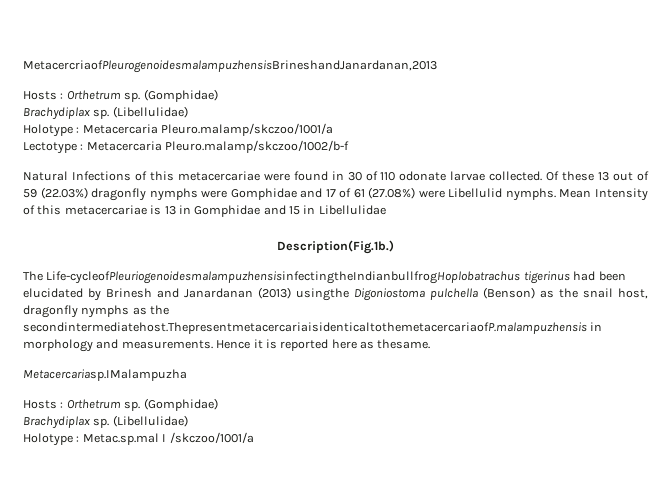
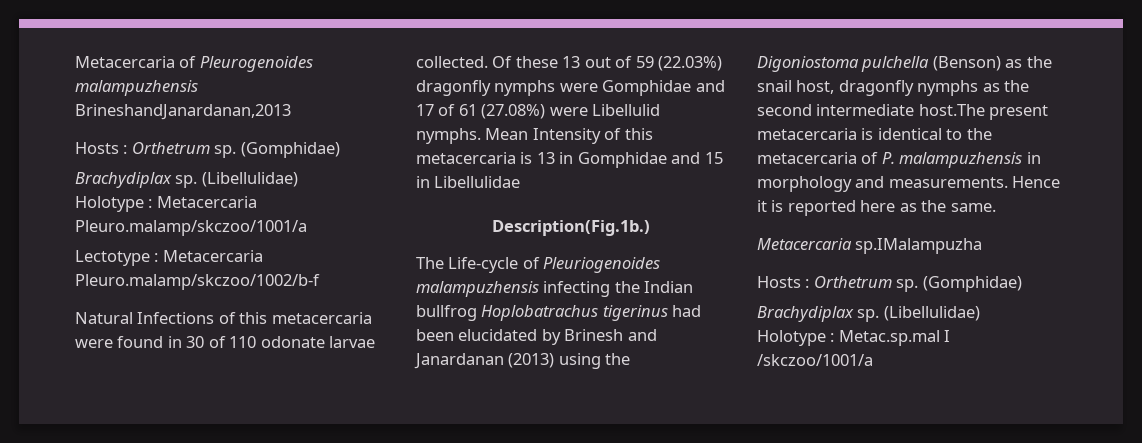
- MetacercriaofPleurogenoidesmalampuzhensisBrineshandJanardanan,2013
+ Metacercaria of Pleurogenoides malampuzhensis BrineshandJanardanan,2013
- Natural Infections of this metacercariae were found in 30 of 110 odonate larvae collected.
+ Natural Infections of this metacercaria were found in 30 of 110 odonate larvae collected.
- Mean Intensity of this metacercariae is 13 in Gomphidae and 15 in Libellulidae
+ Mean Intensity of this metacercaria is 13 in Gomphidae and 15 in Libellulidae
- The Life-cycleofPleuriogenoidesmalampuzhensisinfectingtheIndianbullfrogHoplobatrachus tigerinus had been elucidated by Brinesh and Janardanan (2013) usingthe Digoniostoma pulchella (Benson) as the snail host, dragonfly nymphs as the secondintermediatehost.ThepresentmetacercariaisidenticaltothemetacercariaofP.malampuzhensis in morphology and measurements.
+ The Life-cycle of Pleuriogenoides malampuzhensis infecting the Indian bullfrog Hoplobatrachus tigerinus had been elucidated by Brinesh and Janardanan (2013) using the Digoniostoma pulchella (Benson) as the snail host, dragonfly nymphs as the second intermediate host.The present metacercaria is identical to the metacercaria of P. malampuzhensis in morphology and measurements.
- Hence it is reported here as thesame.
- Metacercariasp.IMalampuzha
+ Hence it is reported here as the same.
+ Metacercaria sp.IMalampuzha

